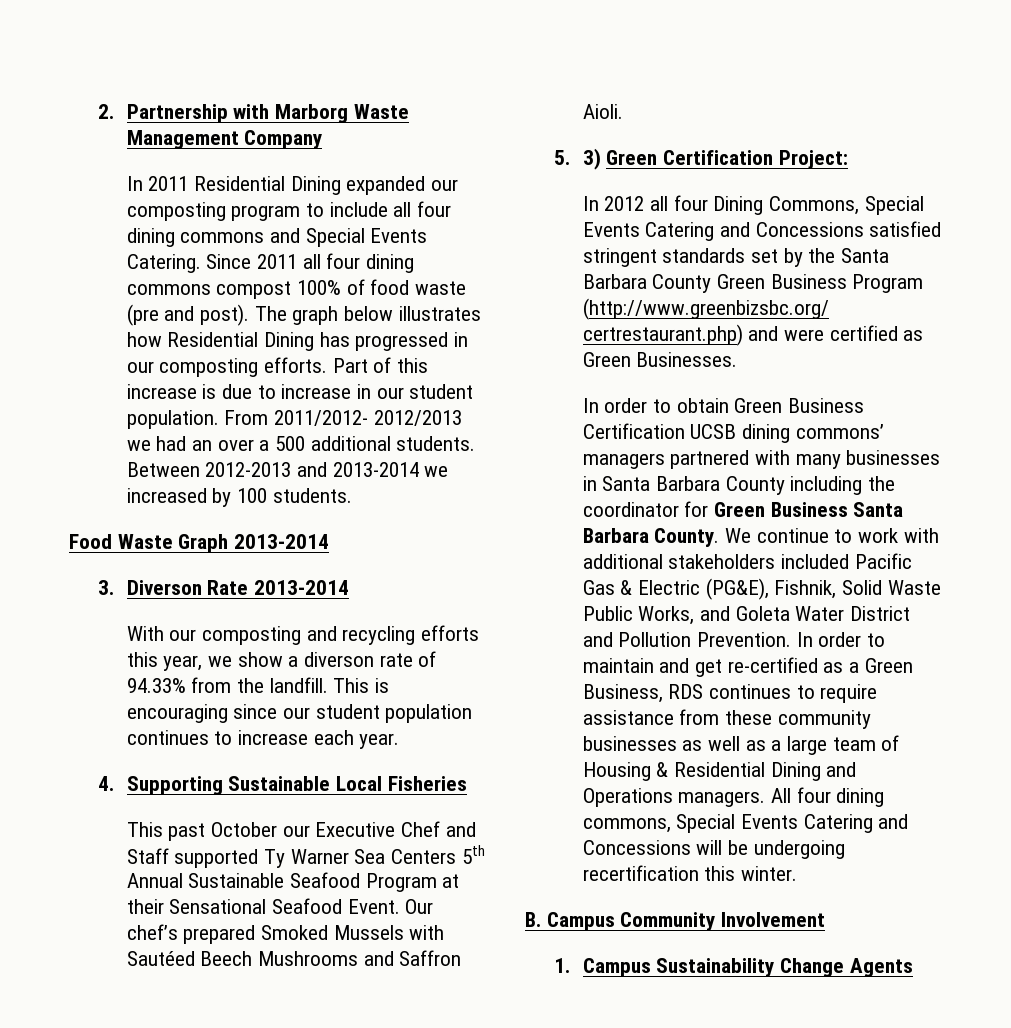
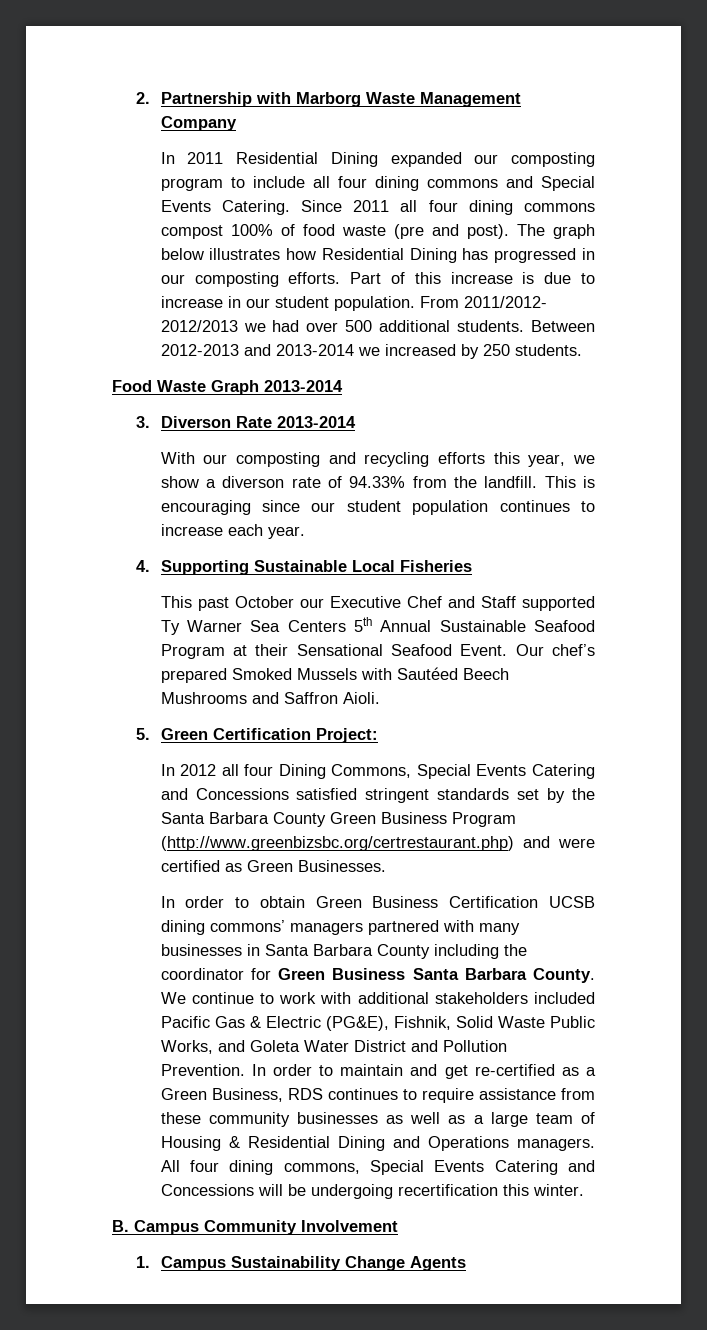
- From 2011/2012- 2012/2013 we had an over a 500 additional students.
+ From 2011/2012- 2012/2013 we had over 500 additional students.
- Between 2012-2013 and 2013-2014 we increased by 100 students.
+ Between 2012-2013 and 2013-2014 we increased by 250 students.
- 5. 3) Green Certification Project:
+ 5. Green Certification Project:

